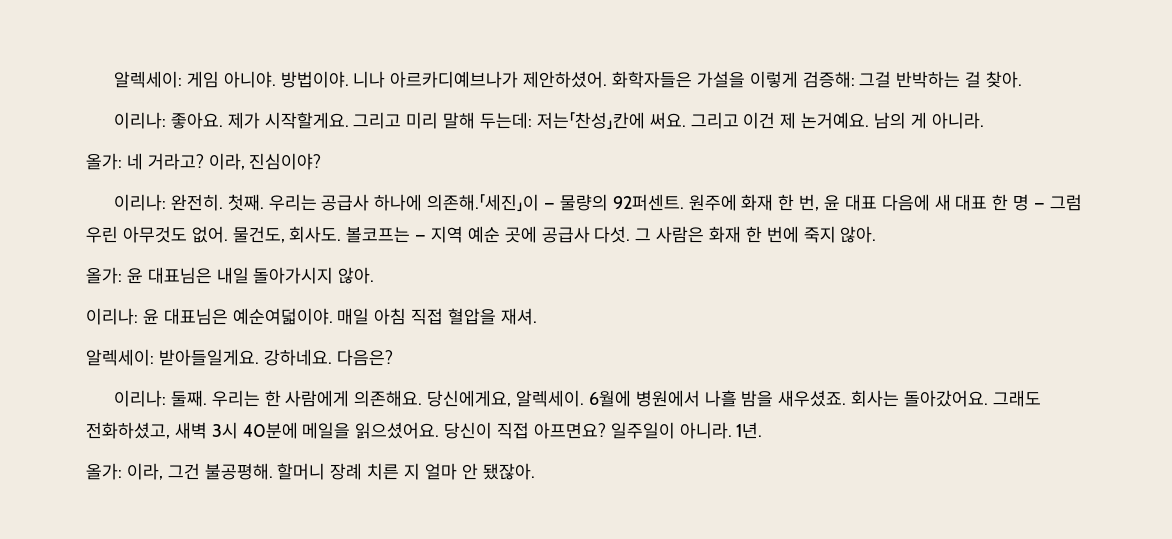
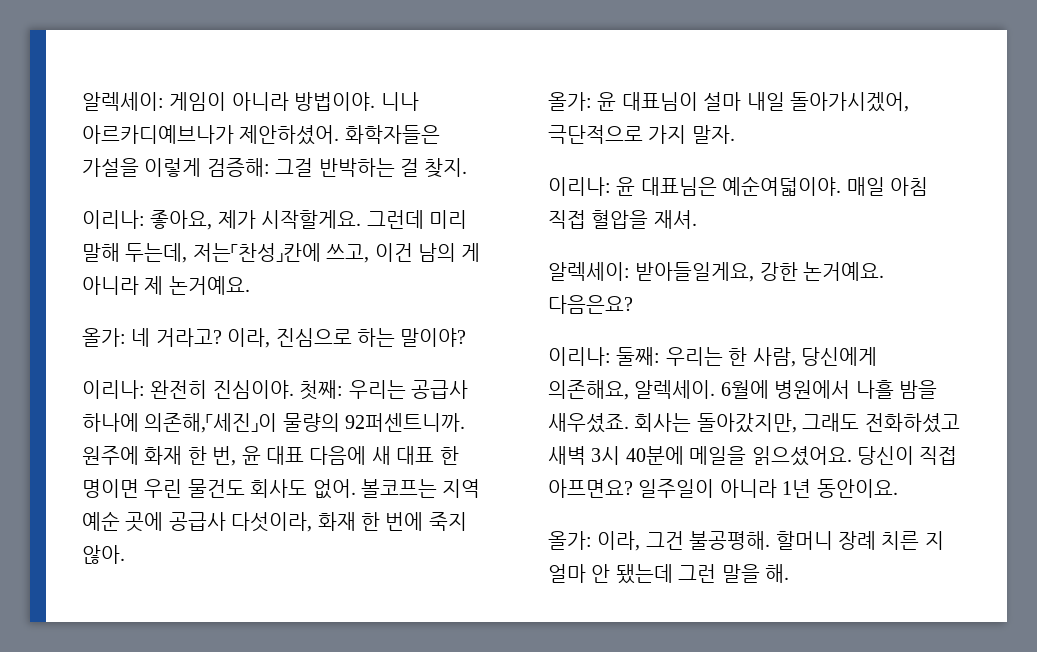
- 알렉세이: 게임 아니야. 방법이야.
+ 알렉세이: 게임이 아니라 방법이야.
- 화학자들은 가설을 이렇게 검증해: 그걸 반박하는 걸 찾아.
- 이리나: 좋아요. 제가 시작할게요.
+ 화학자들은 가설을 이렇게 검증해: 그걸 반박하는 걸 찾지.
+ 이리나: 좋아요, 제가 시작할게요.
- 그리고 미리 말해 두는데: 저는「찬성」칸에 써요. 그리고 이건 제 논거예요. 남의 게 아니라.
+ 그런데 미리 말해 두는데, 저는「찬성」칸에 쓰고, 이건 남의 게 아니라 제 논거예요.
- 이라, 진심이야?
- 이리나: 완전히. 첫째. 우리는 공급사 하나에 의존해.「세진」이 — 물량의 92퍼센트.
+ 이라, 진심으로 하는 말이야?
+ 이리나: 완전히 진심이야. 첫째: 우리는 공급사 하나에 의존해,「세진」이 물량의 92퍼센트니까.
- 원주에 화재 한 번, 윤 대표 다음에 새 대표 한 명 — 그럼 우린 아무것도 없어. 물건도, 회사도. 볼코프는 — 지역 예순 곳에 공급사 다섯. 그 사람은 화재 한 번에 죽지 않아.
+ 원주에 화재 한 번, 윤 대표 다음에 새 대표 한 명이면 우린 물건도 회사도 없어. 볼코프는 지역 예순 곳에 공급사 다섯이라, 화재 한 번에 죽지 않아.
- 올가: 윤 대표님은 내일 돌아가시지 않아.
+ 올가: 윤 대표님이 설마 내일 돌아가시겠어, 극단적으로 가지 말자.
- 알렉세이: 받아들일게요. 강하네요. 다음은?
- 이리나: 둘째. 우리는 한 사람에게 의존해요. 당신에게요, 알렉세이.
+ 알렉세이: 받아들일게요, 강한 논거예요. 다음은요?
+ 이리나: 둘째: 우리는 한 사람, 당신에게 의존해요, 알렉세이.
- 회사는 돌아갔어요. 그래도 전화하셨고, 새벽 3시 40분에 메일을 읽으셨어요.
+ 회사는 돌아갔지만, 그래도 전화하셨고 새벽 3시 40분에 메일을 읽으셨어요.
- 일주일이 아니라. 1년.
+ 일주일이 아니라 1년 동안이요.
- 할머니 장례 치른 지 얼마 안 됐잖아.
+ 할머니 장례 치른 지 얼마 안 됐는데 그런 말을 해.

